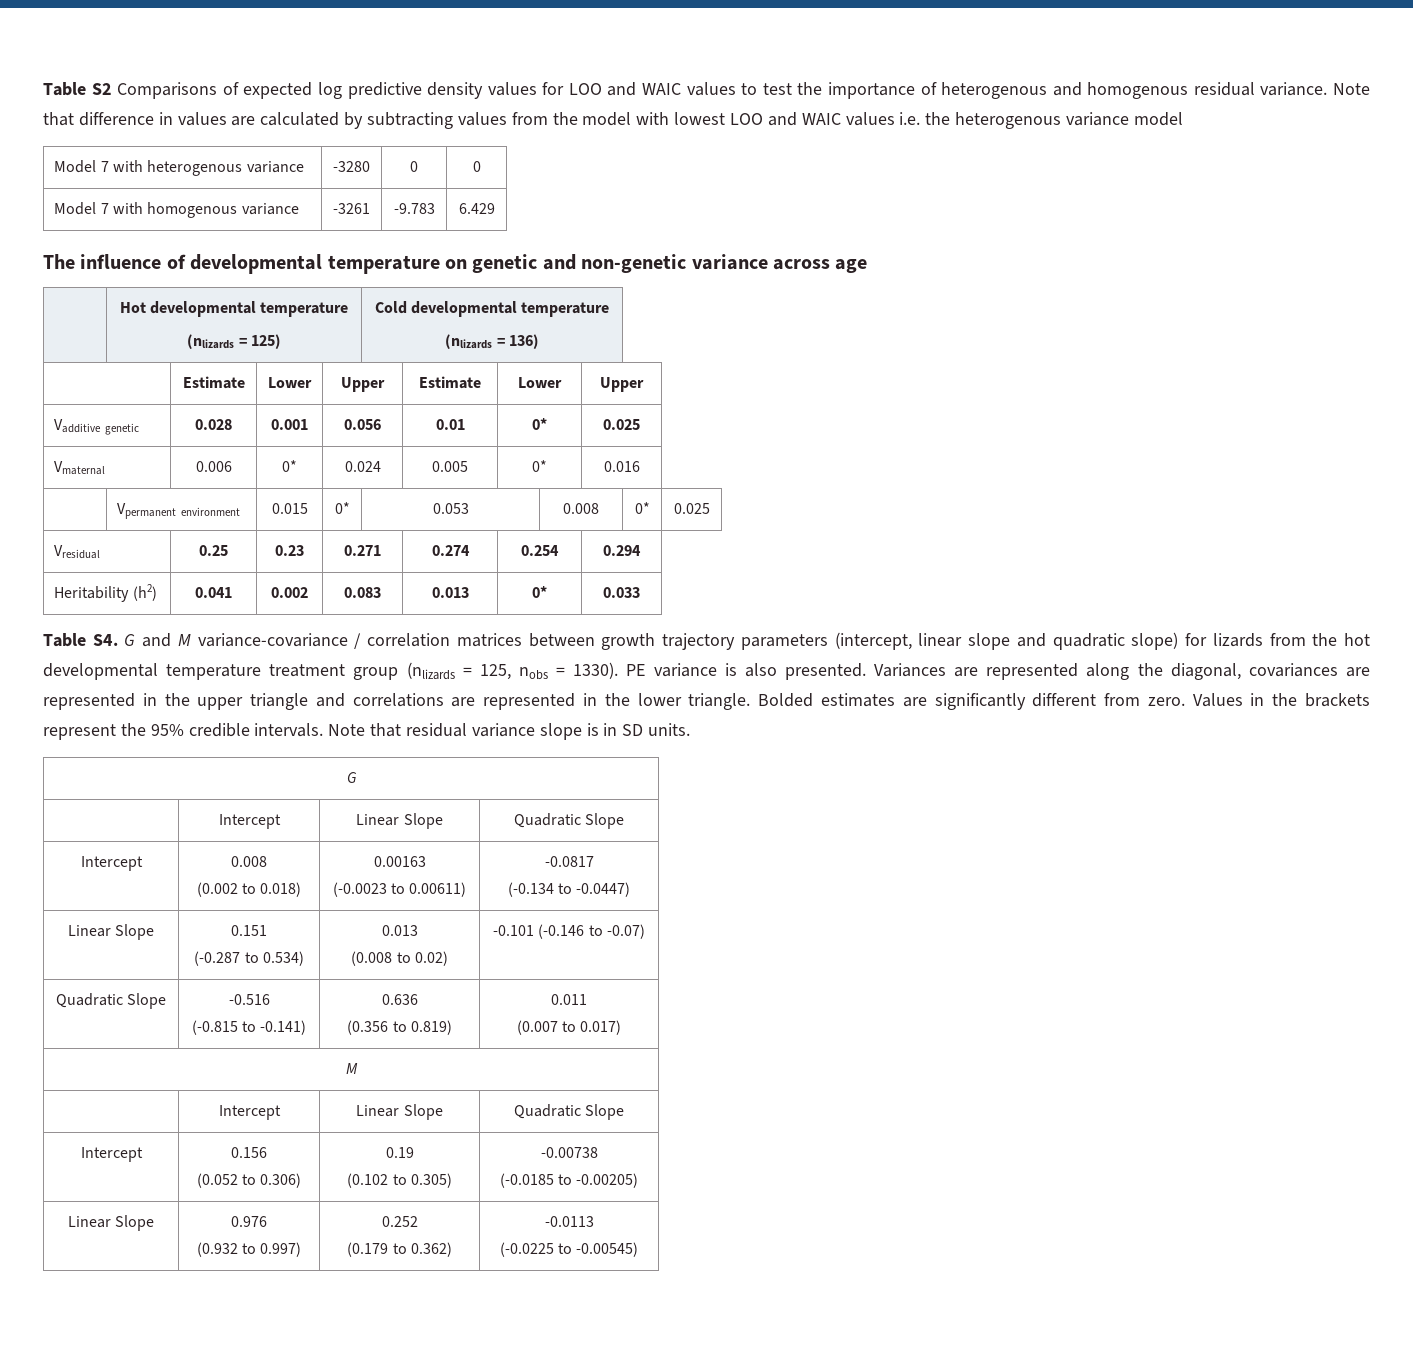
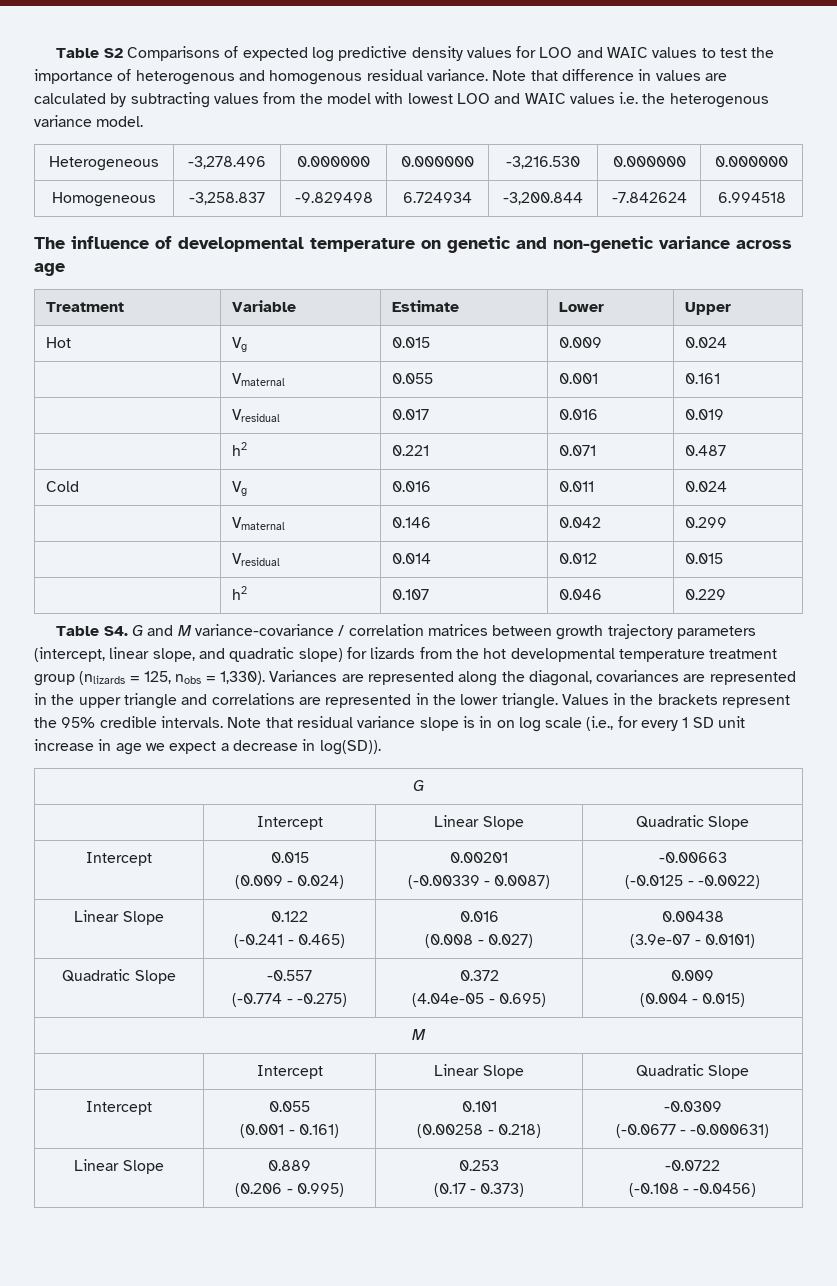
- Note that difference in values are calculated by subtracting values from the model with lowest LOO and WAIC values i.e. the heterogenous variance model
- Model 7 with heterogenous variance | -3280 | 0 | 0
- Model 7 with homogenous variance | -3261 | -9.783 | 6.429
+ Note that difference in values are calculated by subtracting values from the model with lowest LOO and WAIC values i.e. the heterogenous variance model.
+ Heterogeneous | -3,278.496 | 0.000000 | 0.000000 | -3,216.530 | 0.000000 | 0.000000
+ Homogeneous | -3,258.837 | -9.829498 | 6.724934 | -3,200.844 | -7.842624 | 6.994518
- | Hot developmental temperature
- (nlizards = 125) | Cold developmental temperature
- (nlizards = 136)
- | Estimate | Lower | Upper | Estimate | Lower | Upper
- Vadditive genetic | 0.028 | 0.001 | 0.056 | 0.01 | 0* | 0.025
- Vmaternal | 0.006 | 0* | 0.024 | 0.005 | 0* | 0.016
- | Vpermanent environment | 0.015 | 0* | 0.053 | 0.008 | 0* | 0.025
- Vresidual | 0.25 | 0.23 | 0.271 | 0.274 | 0.254 | 0.294
- Heritability (h2) | 0.041 | 0.002 | 0.083 | 0.013 | 0* | 0.033
+ Treatment | Variable | Estimate | Lower | Upper
+ Hot | Vg | 0.015 | 0.009 | 0.024
+ | Vmaternal | 0.055 | 0.001 | 0.161
+ | Vresidual | 0.017 | 0.016 | 0.019
+ | h2 | 0.221 | 0.071 | 0.487
+ Cold | Vg | 0.016 | 0.011 | 0.024
+ | Vmaternal | 0.146 | 0.042 | 0.299
+ | Vresidual | 0.014 | 0.012 | 0.015
+ | h2 | 0.107 | 0.046 | 0.229
- Table S4. G and M variance-covariance / correlation matrices between growth trajectory parameters (intercept, linear slope and quadratic slope) for lizards from the hot developmental temperature treatment group (nlizards = 125, nobs = 1330). PE variance is also presented.
+ Table S4. G and M variance-covariance / correlation matrices between growth trajectory parameters (intercept, linear slope, and quadratic slope) for lizards from the hot developmental temperature treatment group (nlizards = 125, nobs = 1,330).
- Bolded estimates are significantly different from zero.
- Note that residual variance slope is in SD units.
+ Note that residual variance slope is in on log scale (i.e., for every 1 SD unit increase in age we expect a decrease in log(SD)).
- Intercept | 0.008
- (0.002 to 0.018) | 0.00163
- (-0.0023 to 0.00611) | -0.0817
- (-0.134 to -0.0447)
- Linear Slope | 0.151
- (-0.287 to 0.534) | 0.013
- (0.008 to 0.02) | -0.101 (-0.146 to -0.07)
- Quadratic Slope | -0.516
- (-0.815 to -0.141) | 0.636
- (0.356 to 0.819) | 0.011
- (0.007 to 0.017)
+ Intercept | 0.015
+ (0.009 - 0.024) | 0.00201
+ (-0.00339 - 0.0087) | -0.00663
+ (-0.0125 - -0.0022)
+ Linear Slope | 0.122
+ (-0.241 - 0.465) | 0.016
+ (0.008 - 0.027) | 0.00438
+ (3.9e-07 - 0.0101)
+ Quadratic Slope | -0.557
+ (-0.774 - -0.275) | 0.372
+ (4.04e-05 - 0.695) | 0.009
+ (0.004 - 0.015)
- Intercept | 0.156
- (0.052 to 0.306) | 0.19
- (0.102 to 0.305) | -0.00738
- (-0.0185 to -0.00205)
- Linear Slope | 0.976
- (0.932 to 0.997) | 0.252
- (0.179 to 0.362) | -0.0113
- (-0.0225 to -0.00545)
+ Intercept | 0.055
+ (0.001 - 0.161) | 0.101
+ (0.00258 - 0.218) | -0.0309
+ (-0.0677 - -0.000631)
+ Linear Slope | 0.889
+ (0.206 - 0.995) | 0.253
+ (0.17 - 0.373) | -0.0722
+ (-0.108 - -0.0456)

